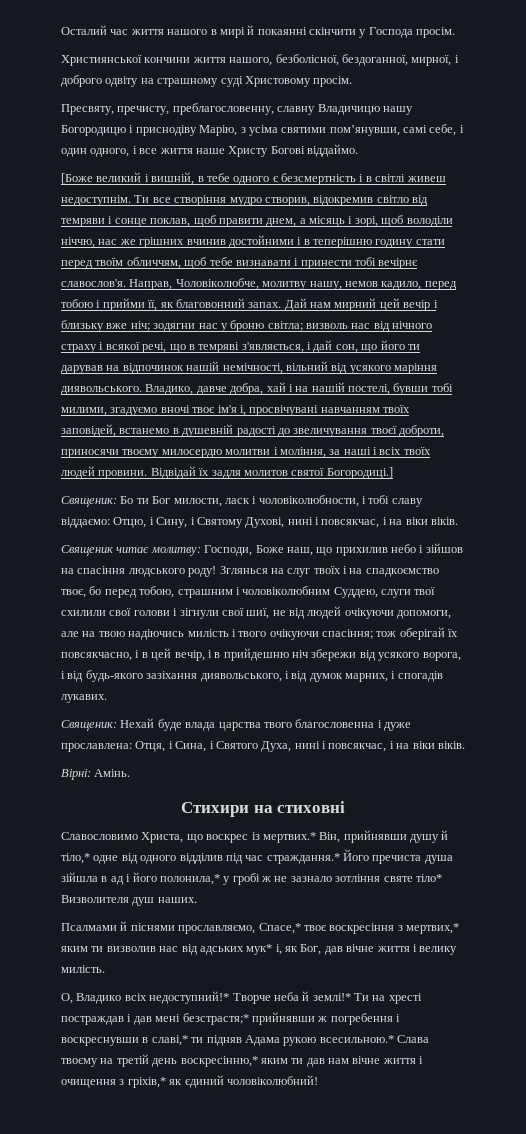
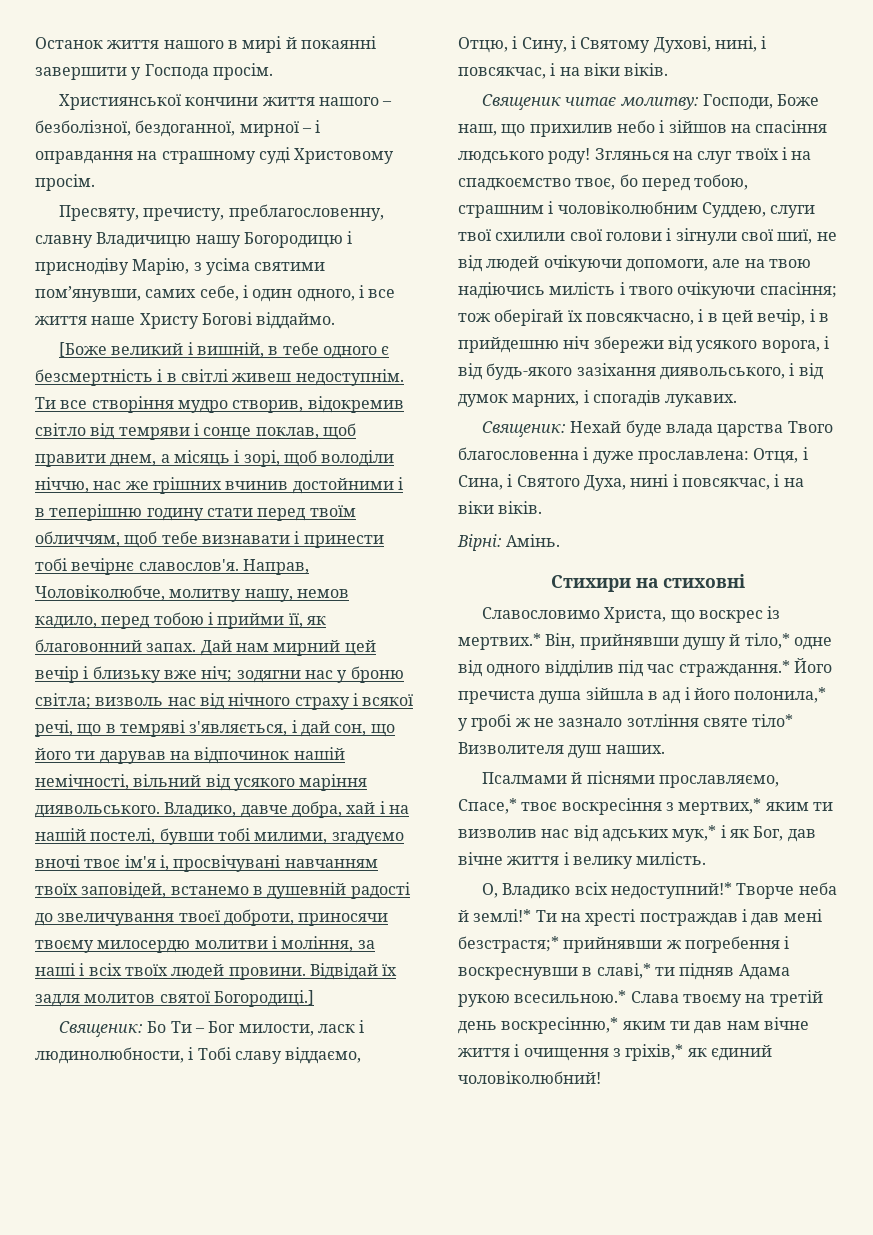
- Осталий час життя нашого в мирі й покаянні скінчити у Господа просім.
+ Останок життя нашого в мирі й покаянні завершити у Господа просім.
- Християнської кончини життя нашого, безболісної, бездоганної, мирної, і доброго одвіту на страшному суді Христовому просім.
+ Християнської кончини життя нашого – безболізної, бездоганної, мирної – і оправдання на страшному суді Христовому просім.
- Пресвяту, пречисту, преблагословенну, славну Владичицю нашу Богородицю і приснодіву Марію, з усіма святими пом’янувши, самі себе, і один одного, і все життя наше Христу Богові віддаймо.
+ Пресвяту, пречисту, преблагословенну, славну Владичицю нашу Богородицю і приснодіву Марію, з усіма святими пом’янувши, самих себе, і один одного, і все життя наше Христу Богові віддаймо.
- Священик: Бо ти Бог милости, ласк і чоловіколюбности, і тобі славу віддаємо: Отцю, і Сину, і Святому Духові, нині і повсякчас, і на віки віків.
+ Священик: Бо Ти – Бог милости, ласк і людинолюбности, і Тобі славу віддаємо, Отцю, і Сину, і Святому Духові, нині, і повсякчас, і на віки віків.
- Священик: Нехай буде влада царства твого благословенна і дуже прославлена: Отця, і Сина, і Святого Духа, нині і повсякчас, і на віки віків.
+ Священик: Нехай буде влада царства Твого благословенна і дуже прославлена: Отця, і Сина, і Святого Духа, нині і повсякчас, і на віки віків.
- Псалмами й піснями прославляємо, Спасе,* твоє воскресіння з мертвих,* яким ти визволив нас від адських мук* і, як Бог, дав вічне життя і велику милість.
+ Псалмами й піснями прославляємо, Спасе,* твоє воскресіння з мертвих,* яким ти визволив нас від адських мук,* і як Бог, дав вічне життя і велику милість.

